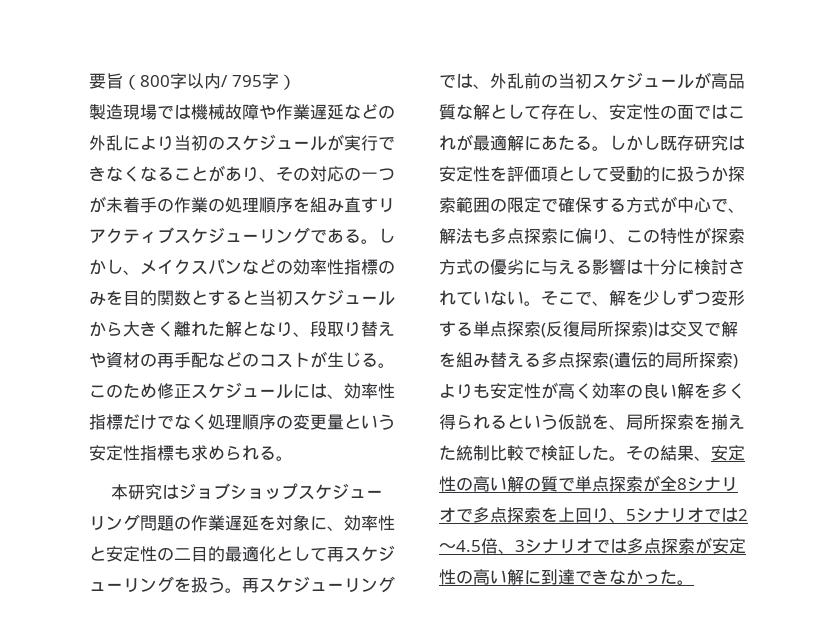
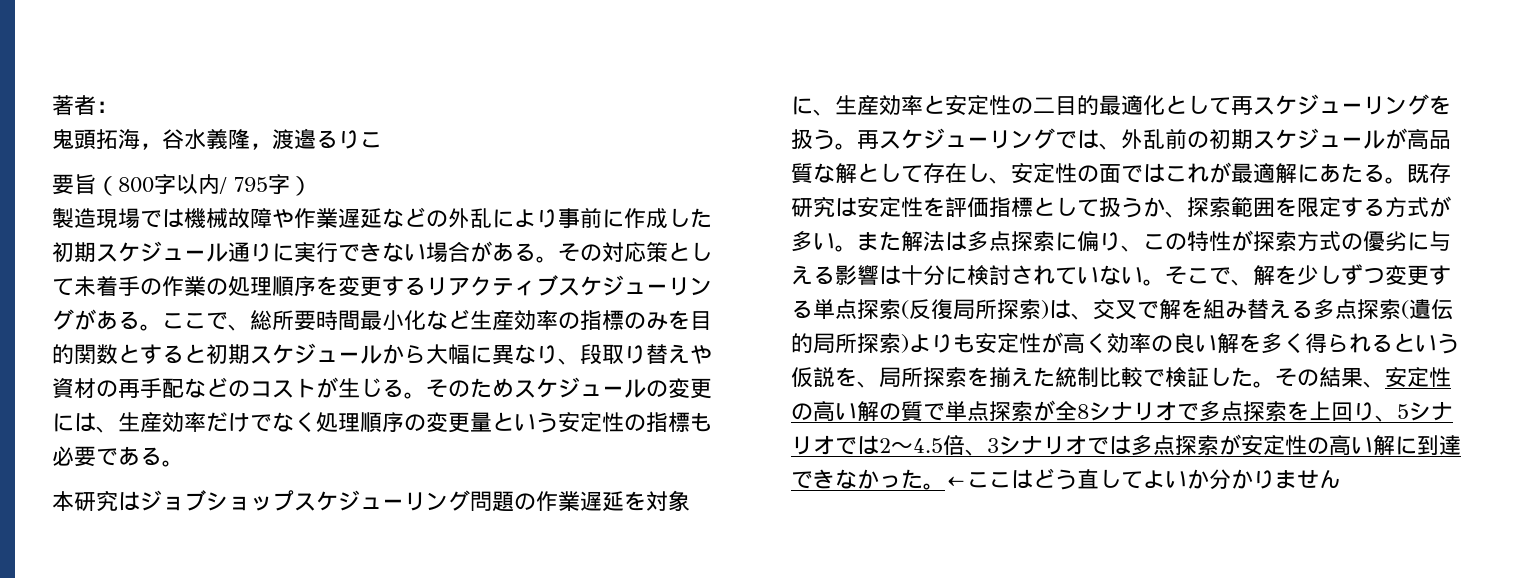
+ 著者：
+ 鬼頭拓海，谷水義隆，渡邉るりこ
- 製造現場では機械故障や作業遅延などの外乱により当初のスケジュールが実行できなくなることがあり、その対応の一つが未着手の作業の処理順序を組み直すリアクティブスケジューリングである。しかし、メイクスパンなどの効率性指標のみを目的関数とすると当初スケジュールから大きく離れた解となり、段取り替えや資材の再手配などのコストが生じる。
+ 製造現場では機械故障や作業遅延などの外乱により事前に作成した初期スケジュール通りに実行できない場合がある。その対応策として未着手の作業の処理順序を変更するリアクティブスケジューリングがある。ここで、総所要時間最小化など生産効率の指標のみを目的関数とすると初期スケジュールから大幅に異なり、段取り替えや資材の再手配などのコストが生じる。
- このため修正スケジュールには、効率性指標だけでなく処理順序の変更量という安定性指標も求められる。
+ そのためスケジュールの変更には、生産効率だけでなく処理順序の変更量という安定性の指標も必要である。
- 本研究はジョブショップスケジューリング問題の作業遅延を対象に、効率性と安定性の二目的最適化として再スケジューリングを扱う。
+ 本研究はジョブショップスケジューリング問題の作業遅延を対象に、生産効率と安定性の二目的最適化として再スケジューリングを扱う。
- 再スケジューリングでは、外乱前の当初スケジュールが高品質な解として存在し、安定性の面ではこれが最適解にあたる。
+ 再スケジューリングでは、外乱前の初期スケジュールが高品質な解として存在し、安定性の面ではこれが最適解にあたる。
- しかし既存研究は安定性を評価項として受動的に扱うか探索範囲の限定で確保する方式が中心で、解法も多点探索に偏り、この特性が探索方式の優劣に与える影響は十分に検討されていない。
+ 既存研究は安定性を評価指標として扱うか、探索範囲を限定する方式が多い。また解法は多点探索に偏り、この特性が探索方式の優劣に与える影響は十分に検討されていない。
- そこで、解を少しずつ変形する単点探索(反復局所探索)は交叉で解を組み替える多点探索(遺伝的局所探索)よりも安定性が高く効率の良い解を多く得られるという仮説を、局所探索を揃えた統制比較で検証した。
+ そこで、解を少しずつ変更する単点探索(反復局所探索)は、交叉で解を組み替える多点探索(遺伝的局所探索)よりも安定性が高く効率の良い解を多く得られるという仮説を、局所探索を揃えた統制比較で検証した。
+ ←ここはどう直してよいか分かりません

